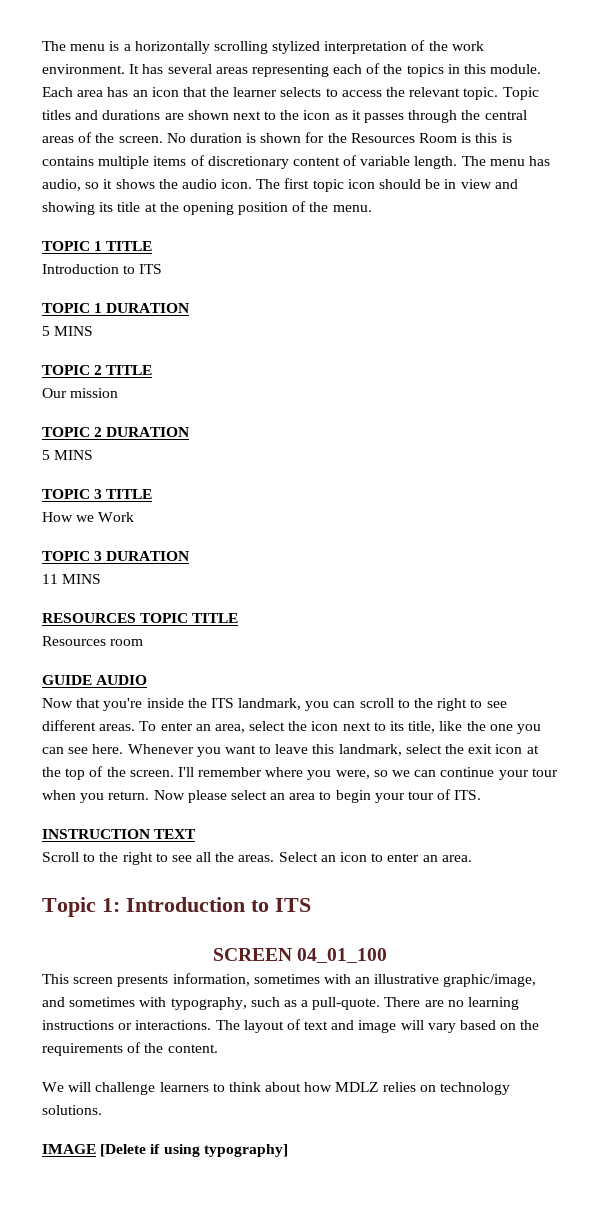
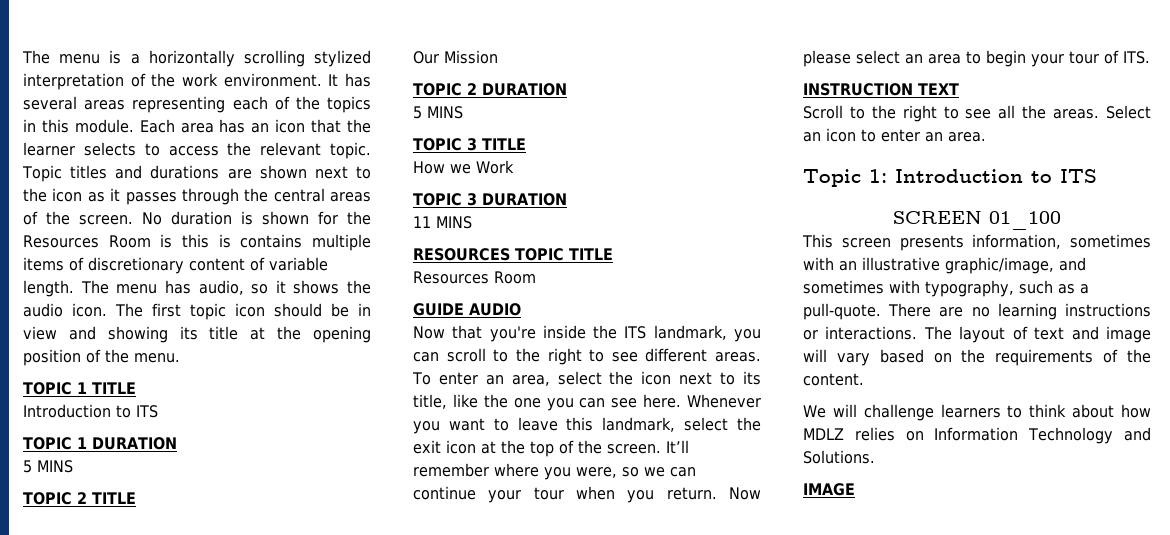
- Our mission
+ Our Mission
  RESOURCES TOPIC TITLE
- Resources room
+ Resources Room
- I'll remember where you were, so we can continue your tour when you return.
+ It’ll remember where you were, so we can continue your tour when you return.
- SCREEN 04_01_100
+ SCREEN 01_100
- We will challenge learners to think about how MDLZ relies on technology solutions.
- IMAGE [Delete if using typography]
+ We will challenge learners to think about how MDLZ relies on Information Technology and Solutions.
+ IMAGE

